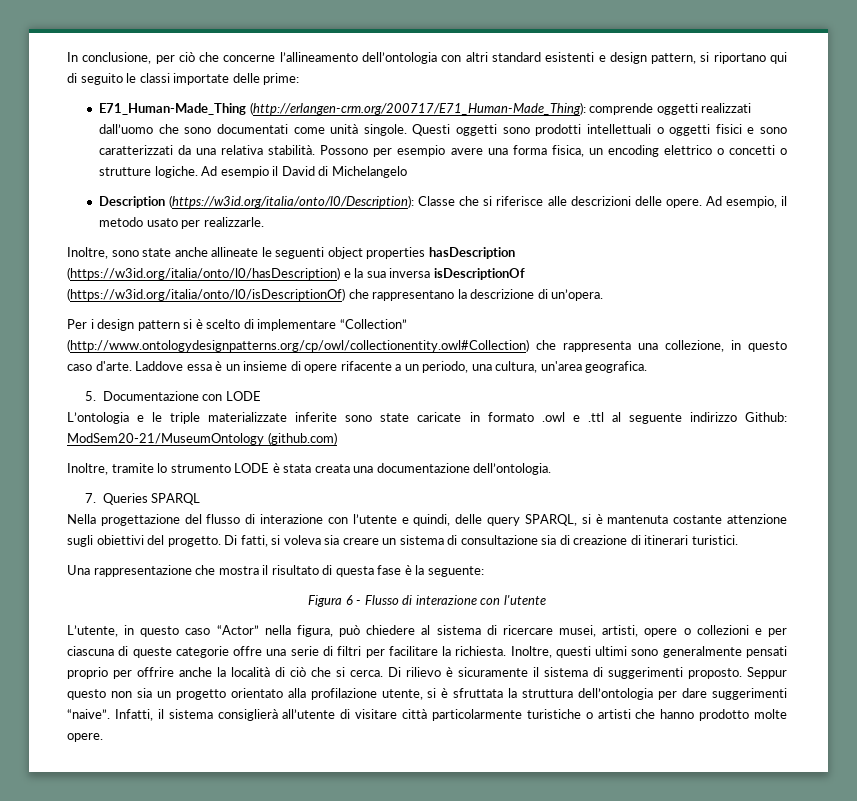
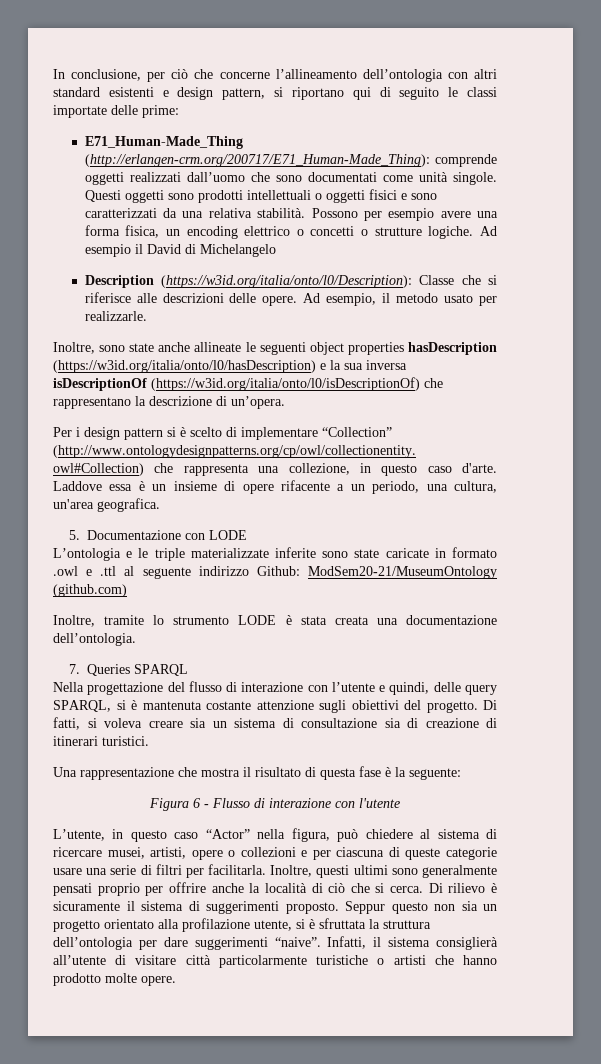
- Di fatti, si voleva sia creare un sistema di consultazione sia di creazione di itinerari turistici.
+ Di fatti, si voleva creare sia un sistema di consultazione sia di creazione di itinerari turistici.
- L’utente, in questo caso “Actor” nella figura, può chiedere al sistema di ricercare musei, artisti, opere o collezioni e per ciascuna di queste categorie offre una serie di filtri per facilitare la richiesta.
+ L’utente, in questo caso “Actor” nella figura, può chiedere al sistema di ricercare musei, artisti, opere o collezioni e per ciascuna di queste categorie usare una serie di filtri per facilitarla.

